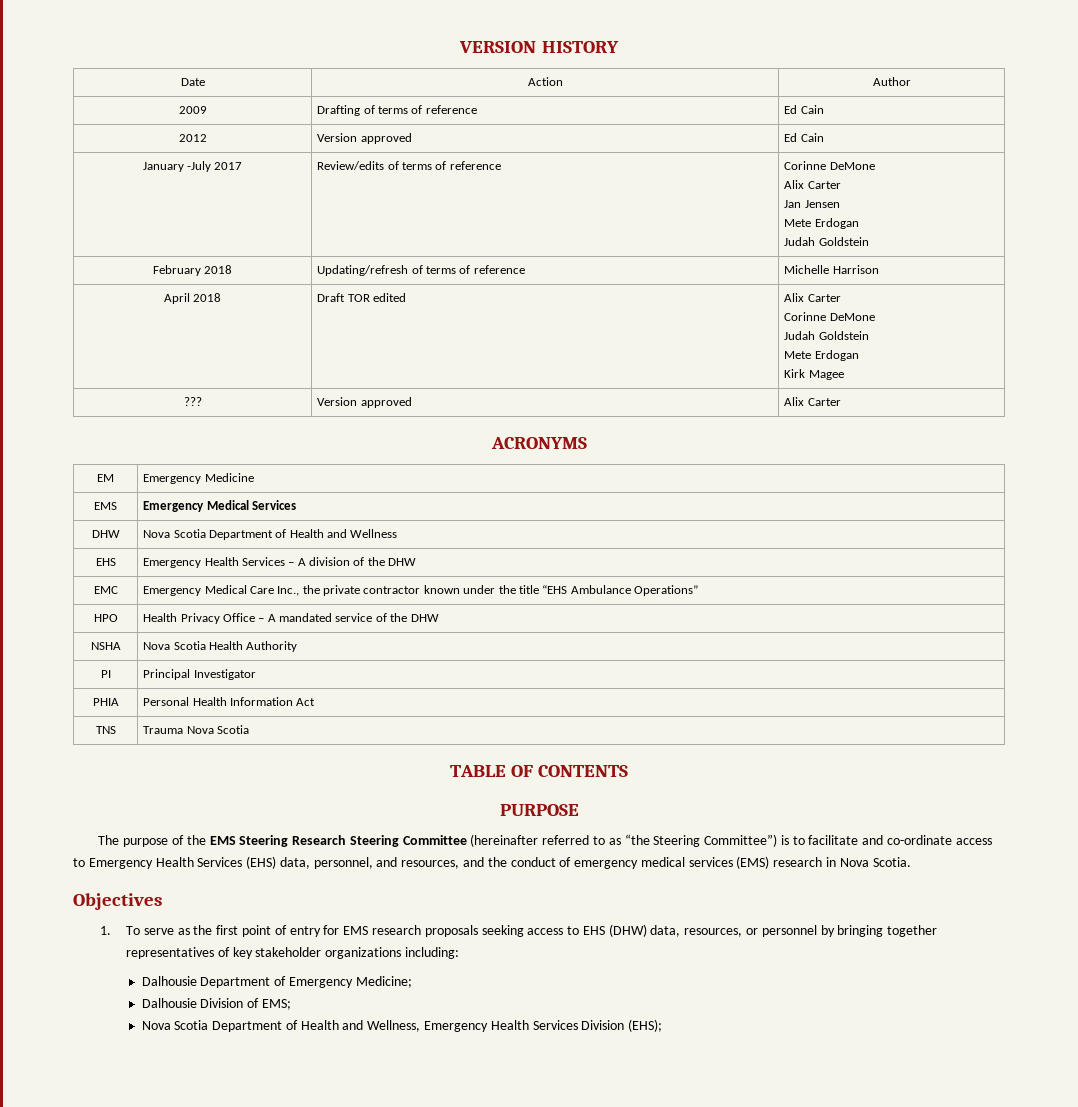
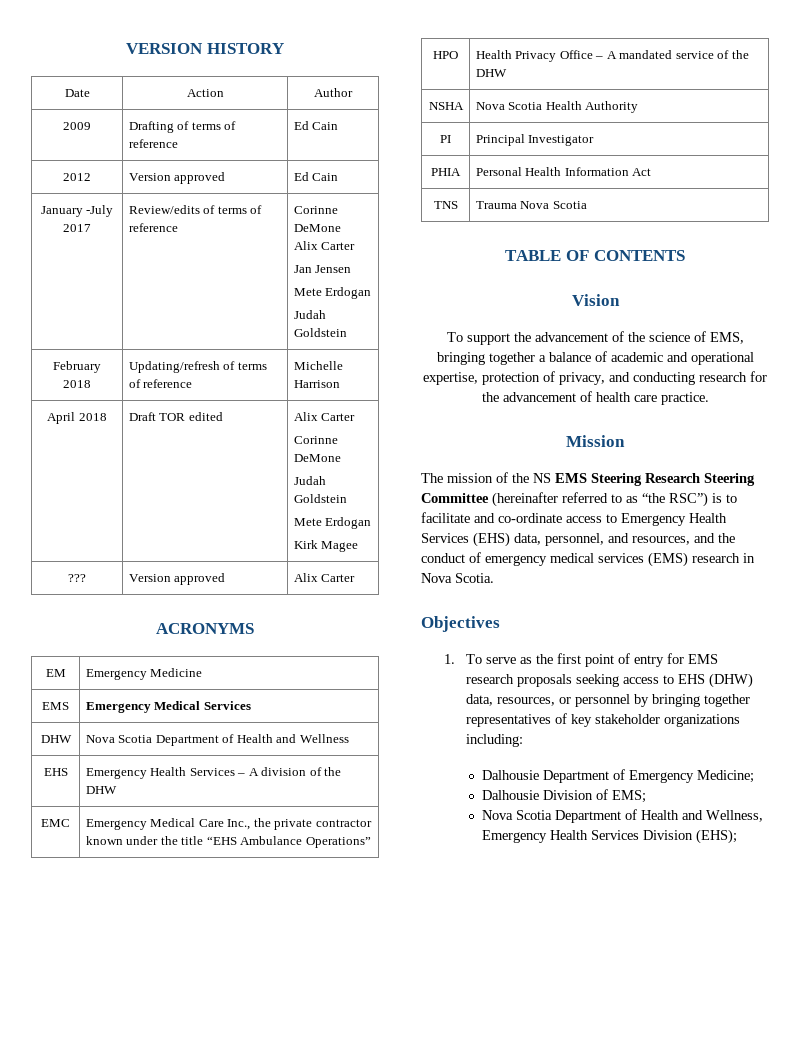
- PURPOSE
+ Vision
+ To support the advancement of the science of EMS, bringing together a balance of academic and operational expertise, protection of privacy, and conducting research for the advancement of health care practice.
+ Mission
- The purpose of the EMS Steering Research Steering Committee (hereinafter referred to as “the Steering Committee”) is to facilitate and co-ordinate access to Emergency Health Services (EHS) data, personnel, and resources, and the conduct of emergency medical services (EMS) research in Nova Scotia.
+ The mission of the NS EMS Steering Research Steering Committee (hereinafter referred to as “the RSC”) is to facilitate and co-ordinate access to Emergency Health Services (EHS) data, personnel, and resources, and the conduct of emergency medical services (EMS) research in Nova Scotia.

